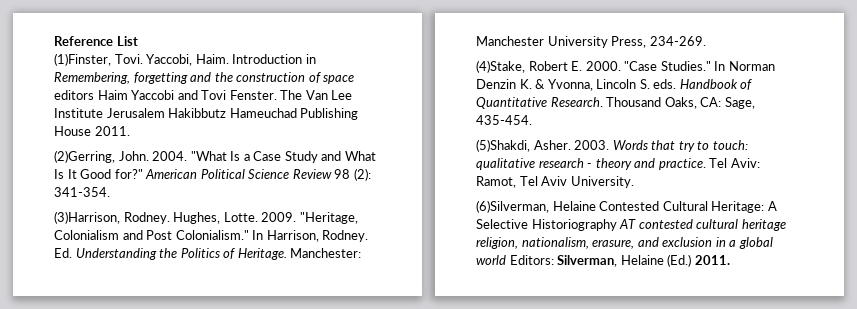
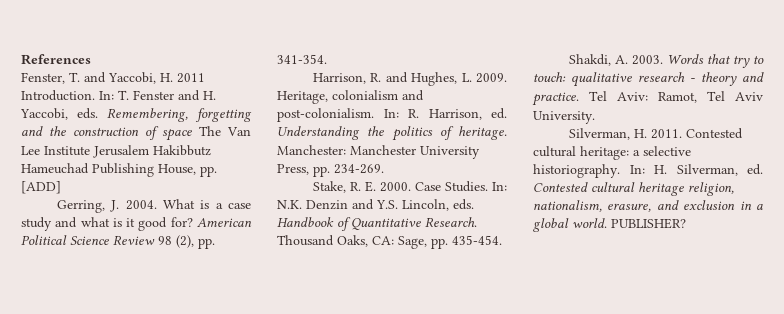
- Reference List
- (1)Finster, Tovi. Yaccobi, Haim. Introduction in Remembering, forgetting and the construction of space editors Haim Yaccobi and Tovi Fenster. The Van Lee Institute Jerusalem Hakibbutz Hameuchad Publishing House 2011.
- (2)Gerring, John. 2004. "What Is a Case Study and What Is It Good for?"
+ References
+ Fenster, Т. and Yaccobi, H. 2011 Introduction. In: T. Fenster and H. Yaccobi, eds. Remembering, forgetting and the construction of space The Van Lee Institute Jerusalem Hakibbutz Hameuchad Publishing House, pp. [ADD]
+ Gerring, J. 2004. What is a case study and what is it good for?
- American Political Science Review 98 (2): 341-354.
+ American Political Science Review 98 (2), pp. 341-354.
- (3)Harrison, Rodney. Hughes, Lotte. 2009. "Heritage, Colonialism and Post Colonialism." In Harrison, Rodney. Ed. Understanding the Politics of Heritage.
+ Harrison, R. and Hughes, L. 2009. Heritage, colonialism and post-colonialism. In: R. Harrison, ed. Understanding the politics of heritage.
- Manchester: Manchester University Press, 234-269.
+ Manchester: Manchester University Press, pp. 234-269.
- (4)Stake, Robert E. 2000. "Case Studies." In Norman Denzin K. & Yvonna, Lincoln S. eds. Handbook of Quantitative Research.
+ Stake, R. E. 2000. Case Studies. In: N.K. Denzin and Y.S. Lincoln, eds. Handbook of Quantitative Research.
- Thousand Oaks, CA: Sage, 435-454.
+ Thousand Oaks, CA: Sage, pp. 435-454.
- (5)Shakdi, Asher. 2003.
+ Shakdi, A. 2003.
- (6)Silverman, Helaine Contested Cultural Heritage: A Selective Historiography AT contested cultural heritage religion, nationalism, erasure, and exclusion in a global world Editors: Silverman, Helaine (Ed.) 2011.
+ Silverman, H. 2011. Contested cultural heritage: a selective historiography. In: H. Silverman, ed. Contested cultural heritage religion, nationalism, erasure, and exclusion in a global world. PUBLISHER?

